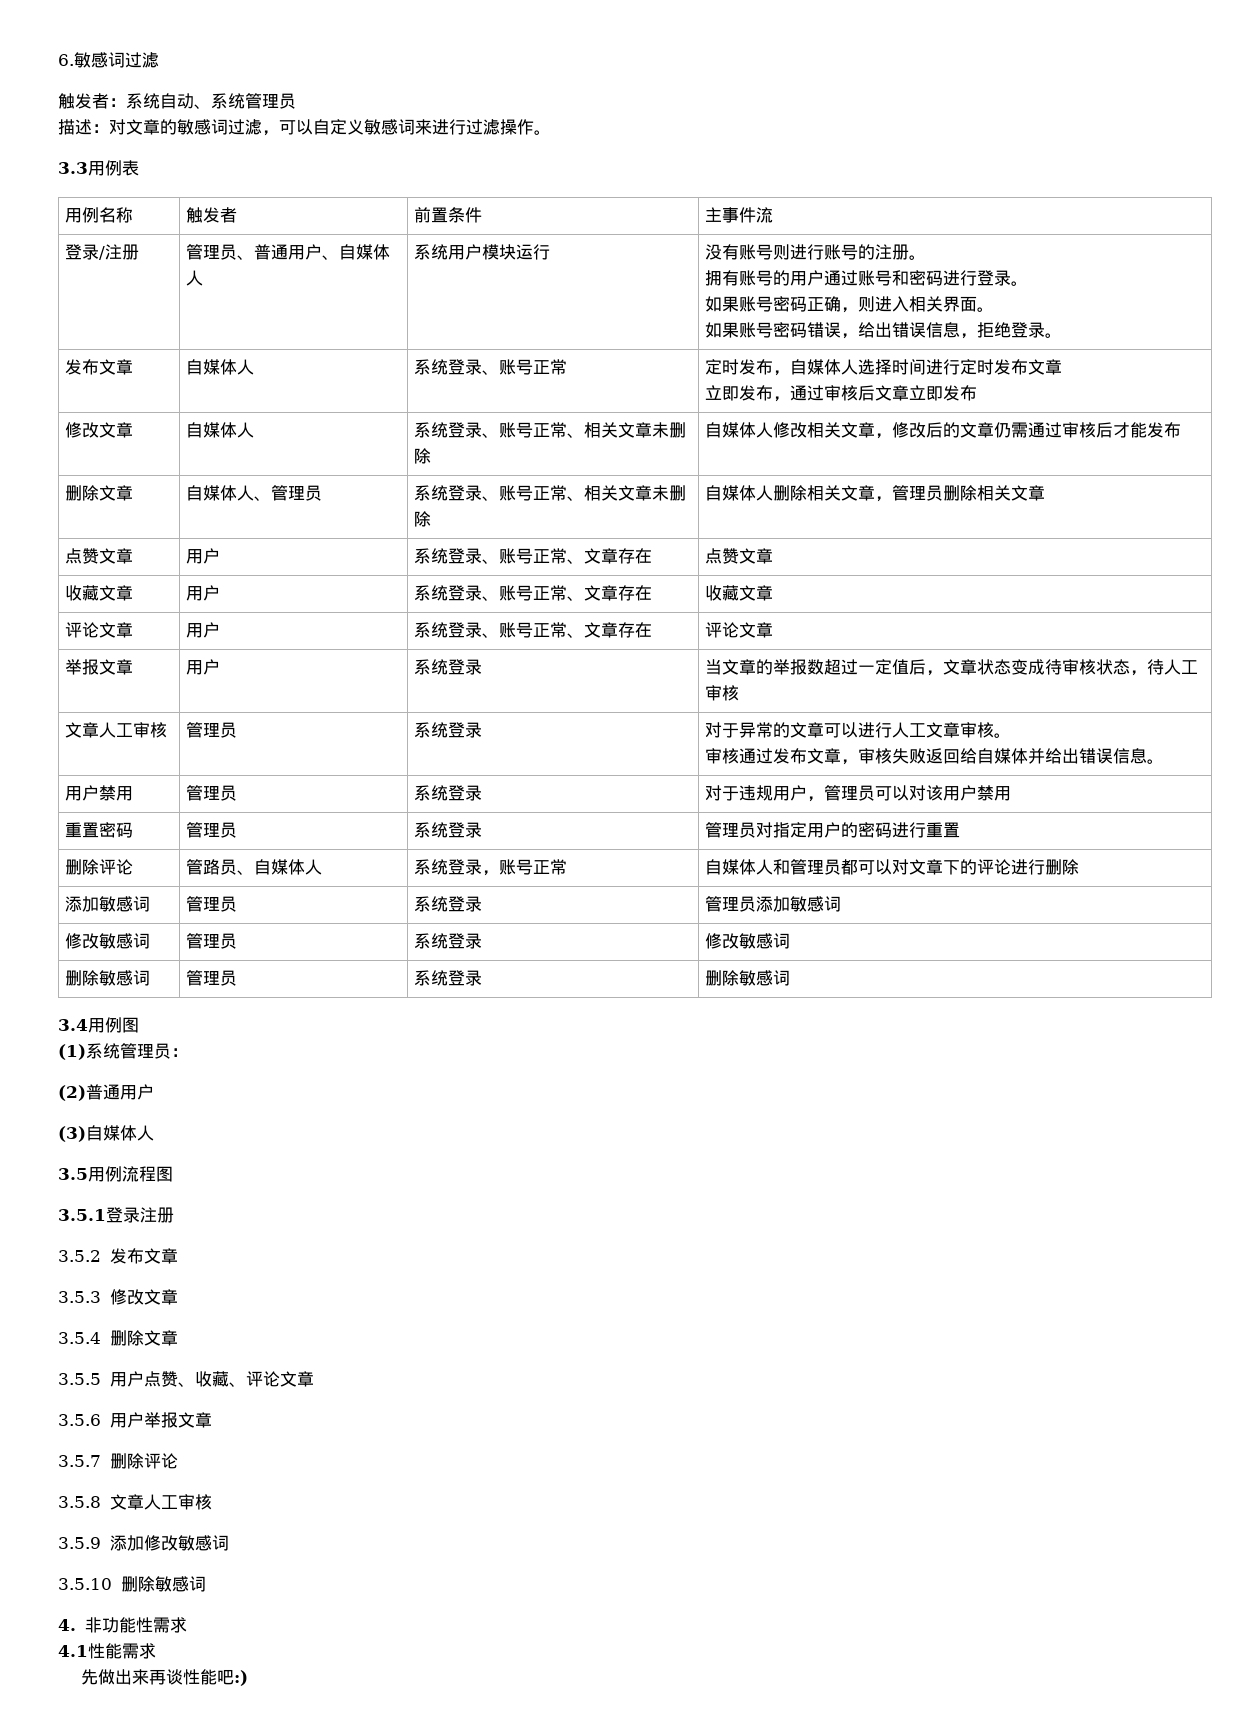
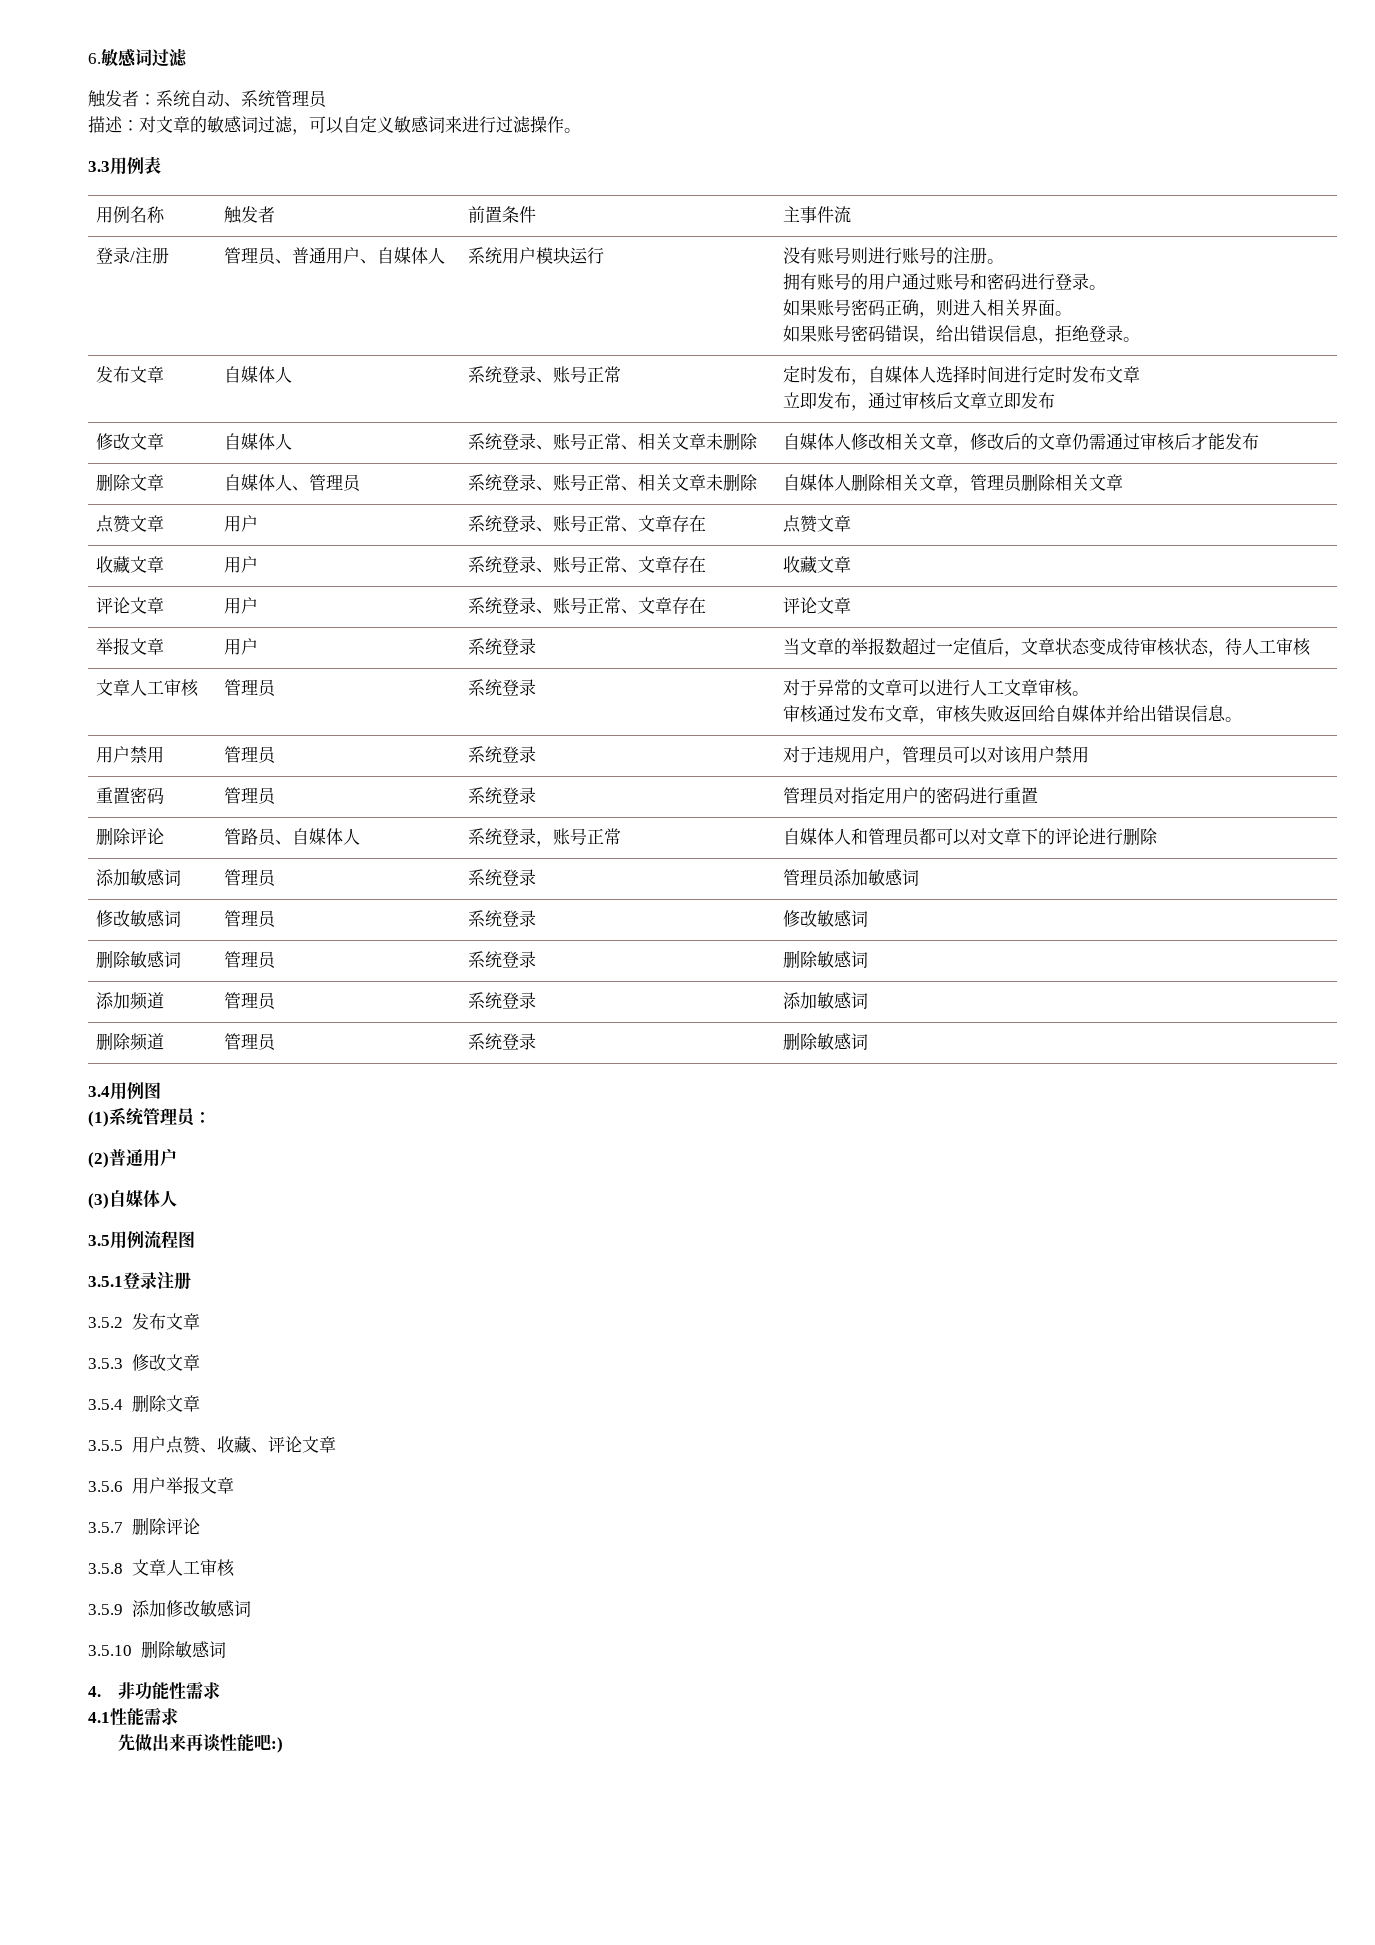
+ 添加频道 | 管理员 | 系统登录 | 添加敏感词
+ 删除频道 | 管理员 | 系统登录 | 删除敏感词

